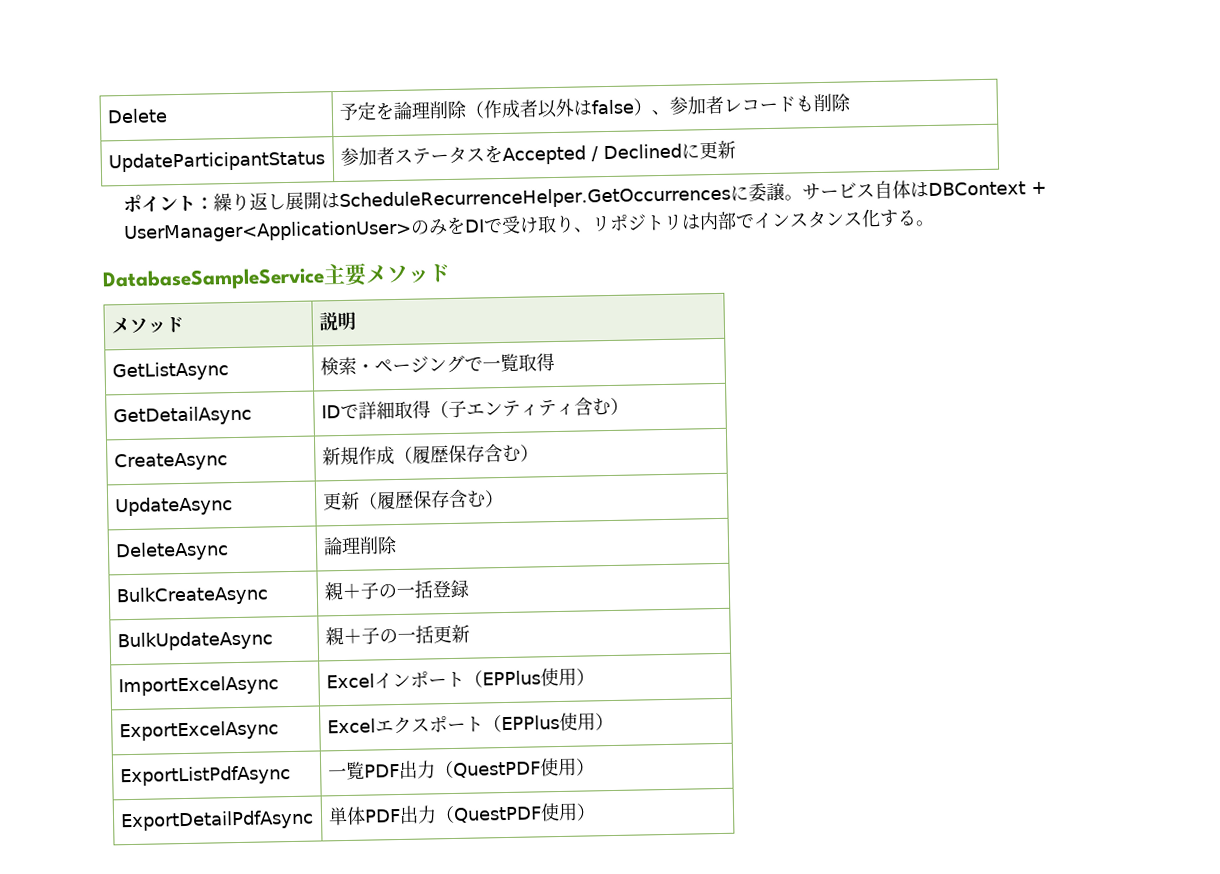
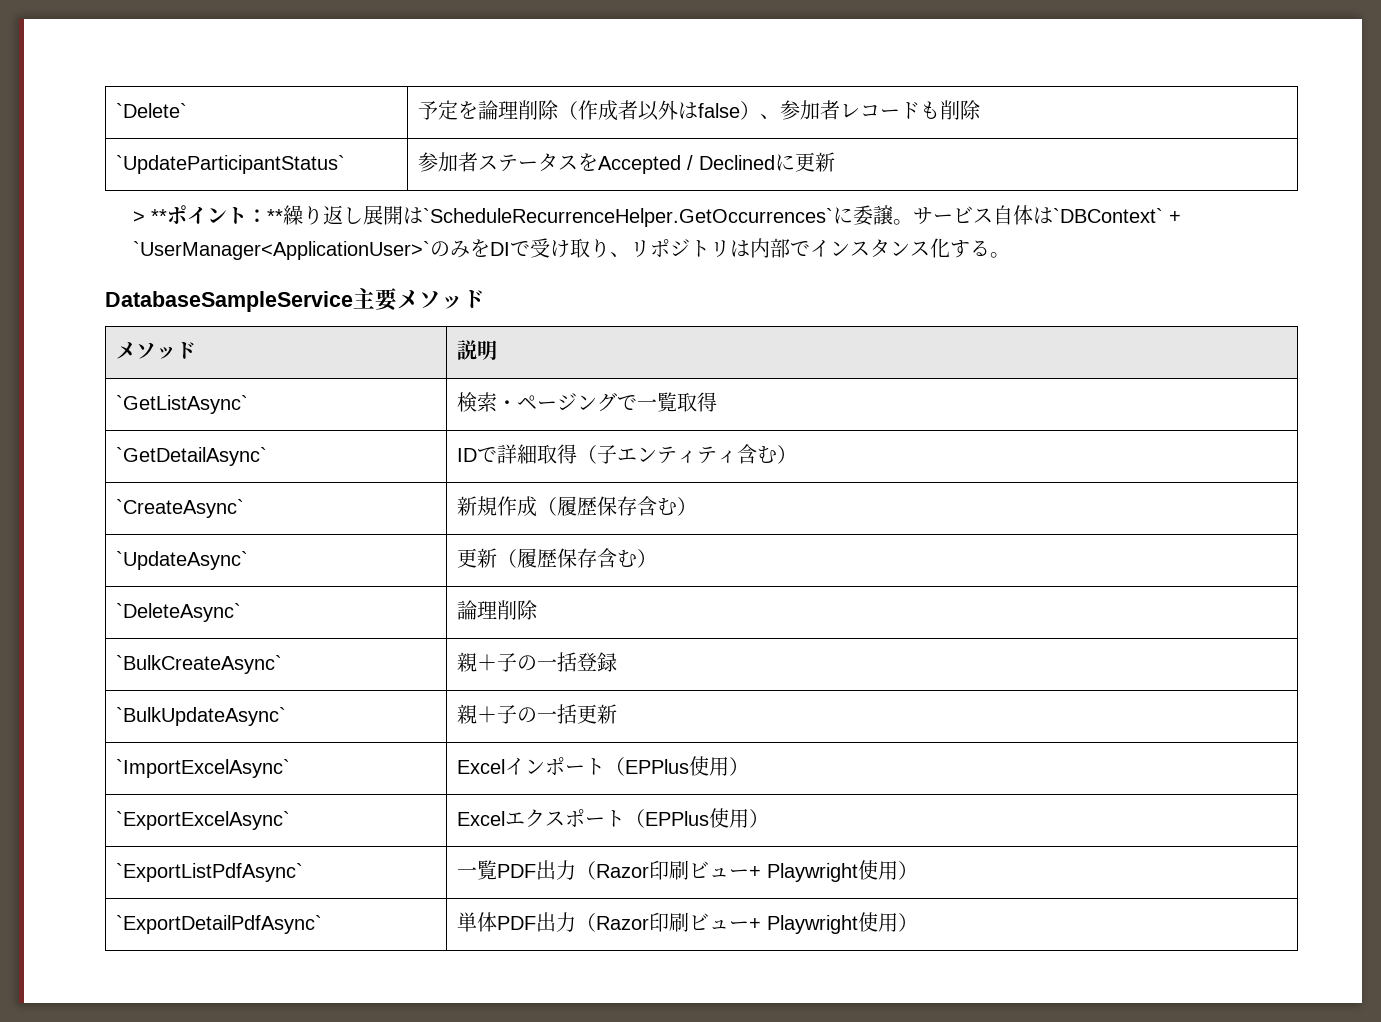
- Delete | 予定を論理削除（作成者以外はfalse）、参加者レコードも削除
+ `Delete` | 予定を論理削除（作成者以外はfalse）、参加者レコードも削除
- UpdateParticipantStatus | 参加者ステータスをAccepted / Declinedに更新
+ `UpdateParticipantStatus` | 参加者ステータスをAccepted / Declinedに更新
- ポイント：繰り返し展開はScheduleRecurrenceHelper.GetOccurrencesに委譲。
+ > **ポイント：**繰り返し展開は`ScheduleRecurrenceHelper.GetOccurrences`に委譲。
- サービス自体はDBContext + UserManager<ApplicationUser>のみをDIで受け取り、リポジトリは内部でインスタンス化する。
+ サービス自体は`DBContext` + `UserManager<ApplicationUser>`のみをDIで受け取り、リポジトリは内部でインスタンス化する。
- GetListAsync | 検索・ページングで一覧取得
+ `GetListAsync` | 検索・ページングで一覧取得
- GetDetailAsync | IDで詳細取得（子エンティティ含む）
+ `GetDetailAsync` | IDで詳細取得（子エンティティ含む）
- CreateAsync | 新規作成（履歴保存含む）
+ `CreateAsync` | 新規作成（履歴保存含む）
- UpdateAsync | 更新（履歴保存含む）
+ `UpdateAsync` | 更新（履歴保存含む）
- DeleteAsync | 論理削除
+ `DeleteAsync` | 論理削除
- BulkCreateAsync | 親＋子の一括登録
+ `BulkCreateAsync` | 親＋子の一括登録
- BulkUpdateAsync | 親＋子の一括更新
+ `BulkUpdateAsync` | 親＋子の一括更新
- ImportExcelAsync | Excelインポート（EPPlus使用）
+ `ImportExcelAsync` | Excelインポート（EPPlus使用）
- ExportExcelAsync | Excelエクスポート（EPPlus使用）
+ `ExportExcelAsync` | Excelエクスポート（EPPlus使用）
- ExportListPdfAsync | 一覧PDF出力（QuestPDF使用）
- ExportDetailPdfAsync | 単体PDF出力（QuestPDF使用）
+ `ExportListPdfAsync` | 一覧PDF出力（Razor印刷ビュー+ Playwright使用）
+ `ExportDetailPdfAsync` | 単体PDF出力（Razor印刷ビュー+ Playwright使用）

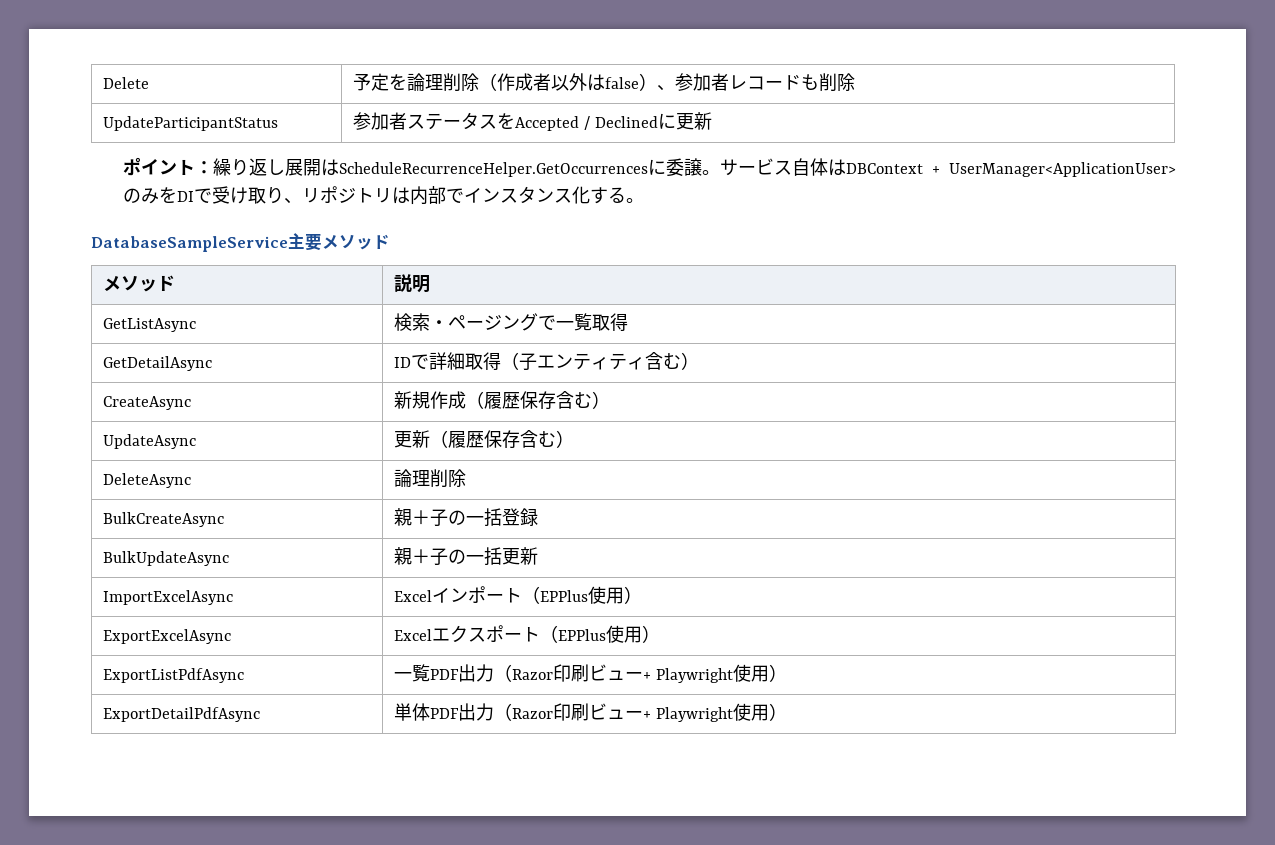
- `Delete` | 予定を論理削除（作成者以外はfalse）、参加者レコードも削除
+ Delete | 予定を論理削除（作成者以外はfalse）、参加者レコードも削除
- `UpdateParticipantStatus` | 参加者ステータスをAccepted / Declinedに更新
+ UpdateParticipantStatus | 参加者ステータスをAccepted / Declinedに更新
- > **ポイント：**繰り返し展開は`ScheduleRecurrenceHelper.GetOccurrences`に委譲。
+ ポイント：繰り返し展開はScheduleRecurrenceHelper.GetOccurrencesに委譲。
- サービス自体は`DBContext` + `UserManager<ApplicationUser>`のみをDIで受け取り、リポジトリは内部でインスタンス化する。
+ サービス自体はDBContext + UserManager<ApplicationUser>のみをDIで受け取り、リポジトリは内部でインスタンス化する。
- `GetListAsync` | 検索・ページングで一覧取得
+ GetListAsync | 検索・ページングで一覧取得
- `GetDetailAsync` | IDで詳細取得（子エンティティ含む）
+ GetDetailAsync | IDで詳細取得（子エンティティ含む）
- `CreateAsync` | 新規作成（履歴保存含む）
+ CreateAsync | 新規作成（履歴保存含む）
- `UpdateAsync` | 更新（履歴保存含む）
+ UpdateAsync | 更新（履歴保存含む）
- `DeleteAsync` | 論理削除
+ DeleteAsync | 論理削除
- `BulkCreateAsync` | 親＋子の一括登録
+ BulkCreateAsync | 親＋子の一括登録
- `BulkUpdateAsync` | 親＋子の一括更新
+ BulkUpdateAsync | 親＋子の一括更新
- `ImportExcelAsync` | Excelインポート（EPPlus使用）
+ ImportExcelAsync | Excelインポート（EPPlus使用）
- `ExportExcelAsync` | Excelエクスポート（EPPlus使用）
+ ExportExcelAsync | Excelエクスポート（EPPlus使用）
- `ExportListPdfAsync` | 一覧PDF出力（Razor印刷ビュー+ Playwright使用）
+ ExportListPdfAsync | 一覧PDF出力（Razor印刷ビュー+ Playwright使用）
- `ExportDetailPdfAsync` | 単体PDF出力（Razor印刷ビュー+ Playwright使用）
+ ExportDetailPdfAsync | 単体PDF出力（Razor印刷ビュー+ Playwright使用）

